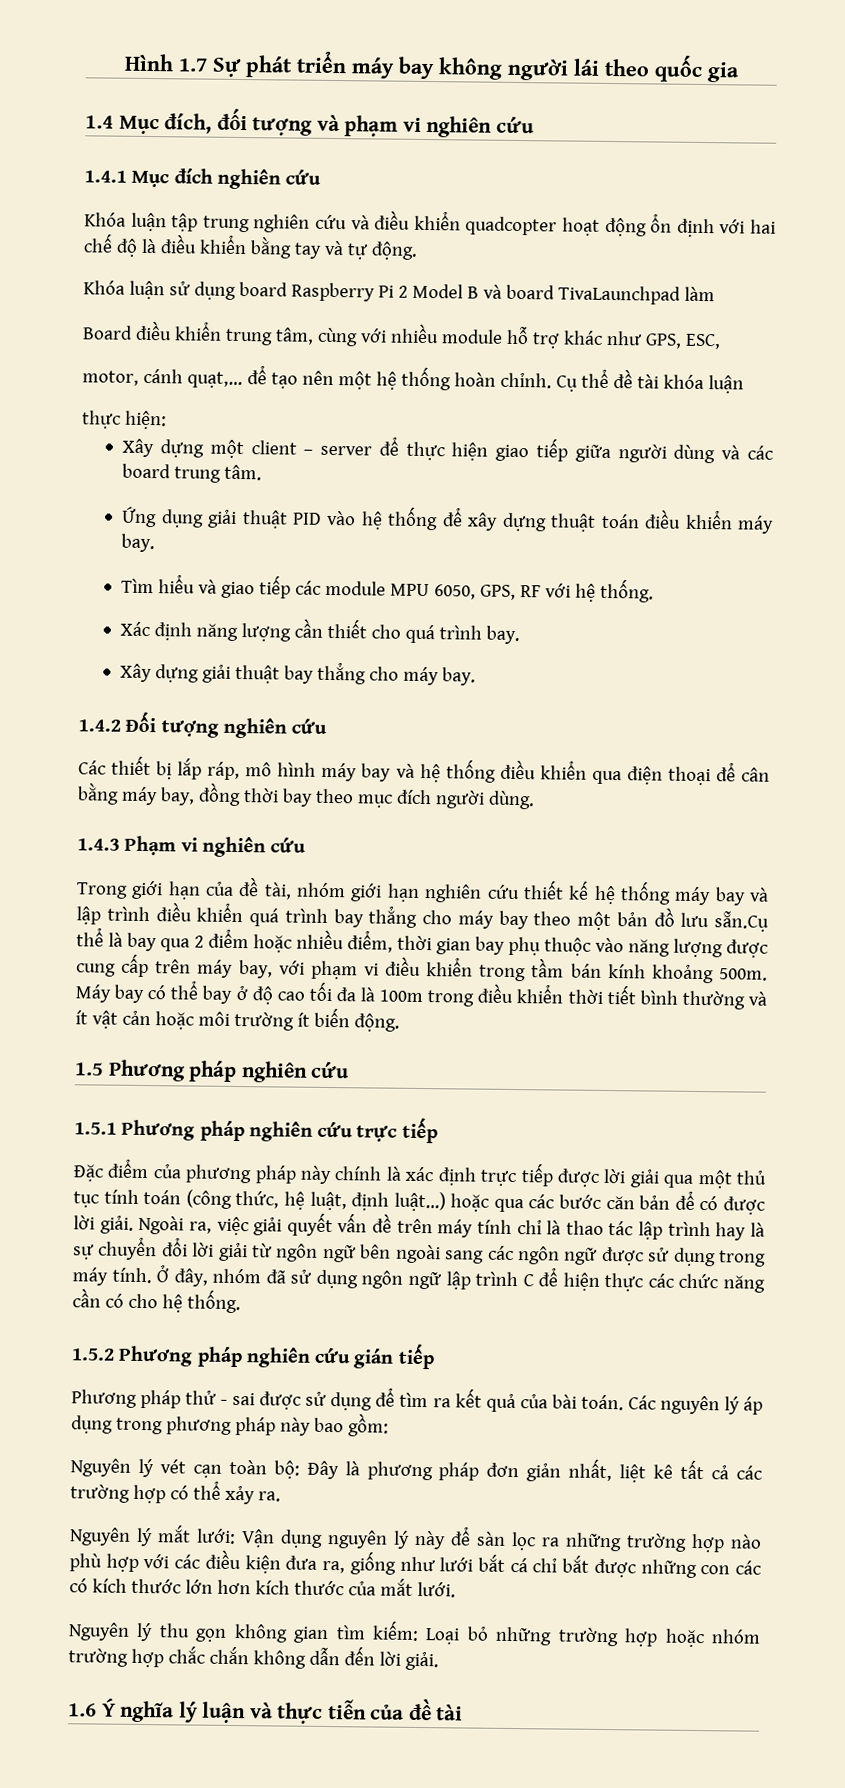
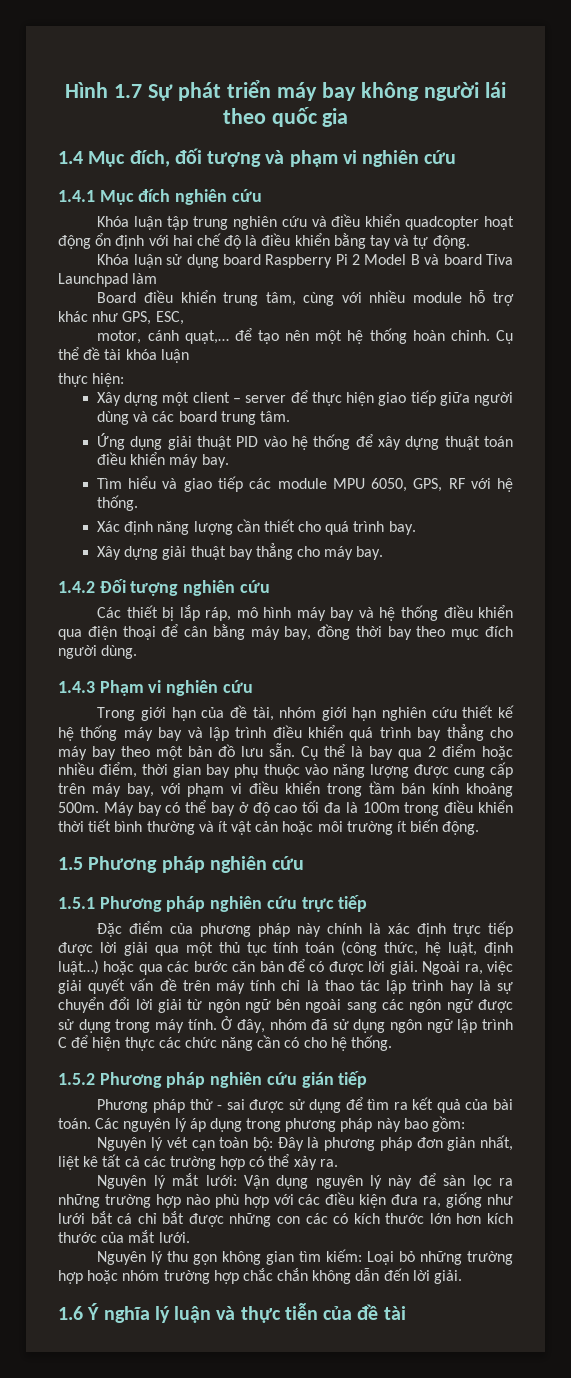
- Khóa luận sử dụng board Raspberry Pi 2 Model B và board TivaLaunchpad làm
+ Khóa luận sử dụng board Raspberry Pi 2 Model B và board Tiva Launchpad làm
- Trong giới hạn của đề tài, nhóm giới hạn nghiên cứu thiết kế hệ thống máy bay và lập trình điều khiển quá trình bay thẳng cho máy bay theo một bản đồ lưu sẵn.Cụ thể là bay qua 2 điểm hoặc nhiều điểm, thời gian bay phụ thuộc vào năng lượng được cung cấp trên máy bay, với phạm vi điều khiển trong tầm bán kính khoảng 500m.
+ Trong giới hạn của đề tài, nhóm giới hạn nghiên cứu thiết kế hệ thống máy bay và lập trình điều khiển quá trình bay thẳng cho máy bay theo một bản đồ lưu sẵn. Cụ thể là bay qua 2 điểm hoặc nhiều điểm, thời gian bay phụ thuộc vào năng lượng được cung cấp trên máy bay, với phạm vi điều khiển trong tầm bán kính khoảng 500m.

